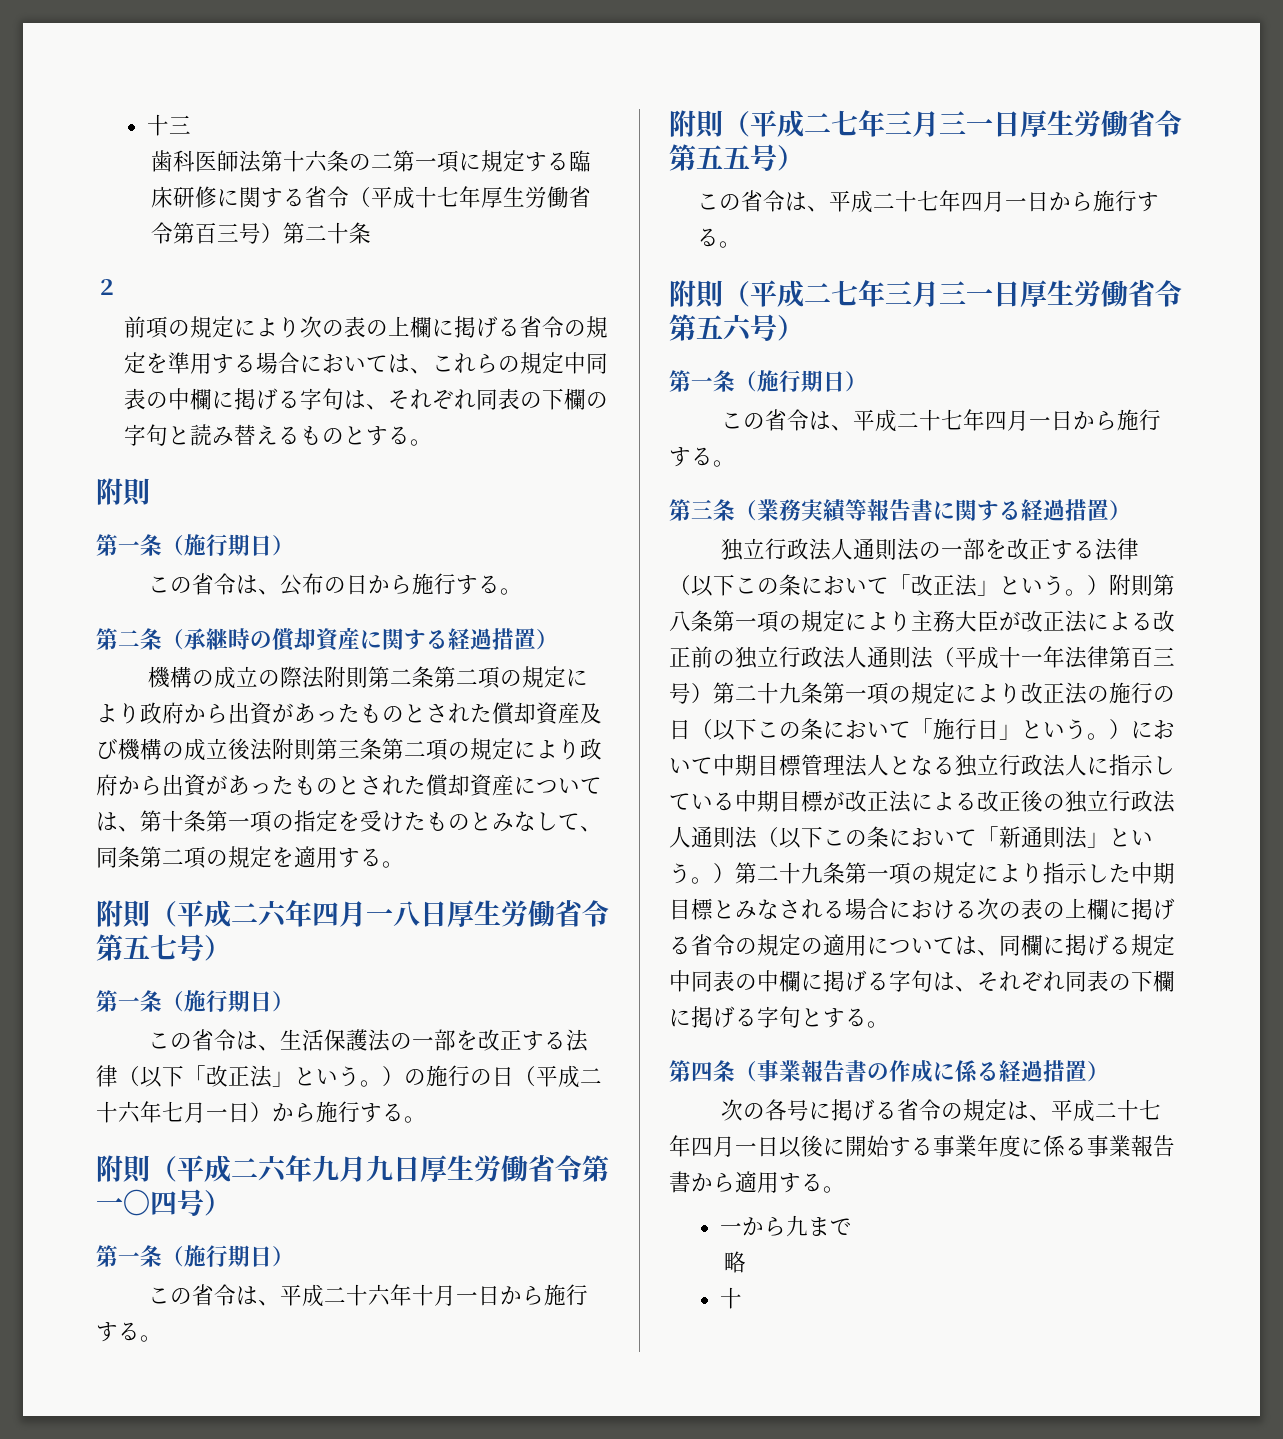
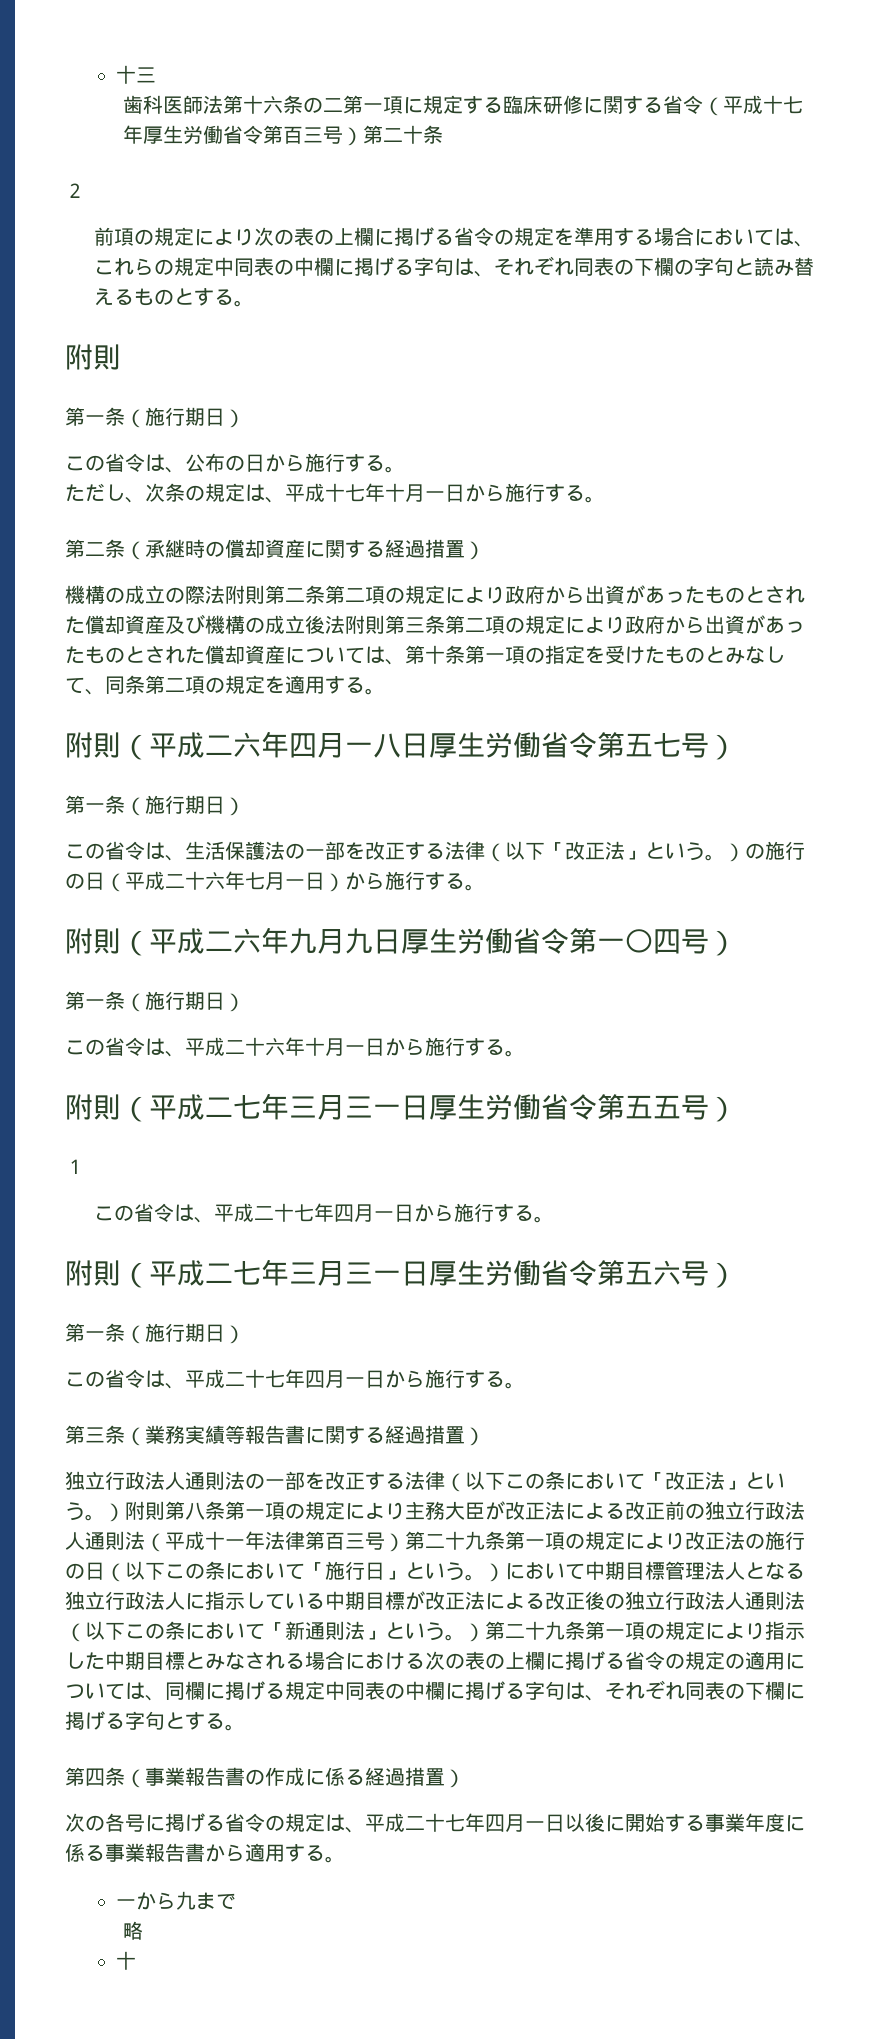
+ ただし、次条の規定は、平成十七年十月一日から施行する。
+ １

